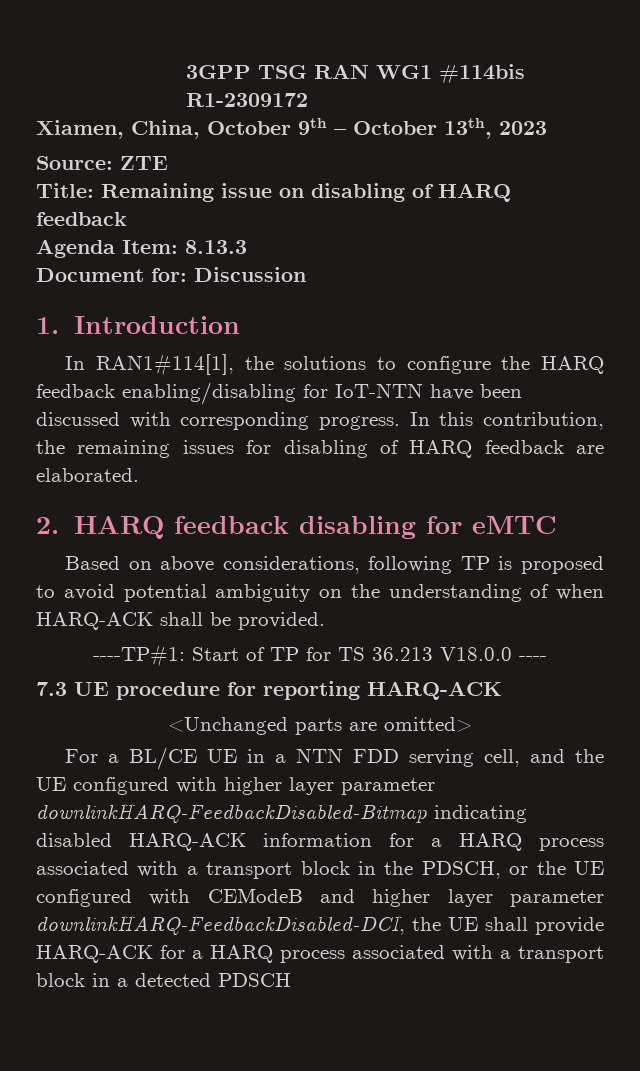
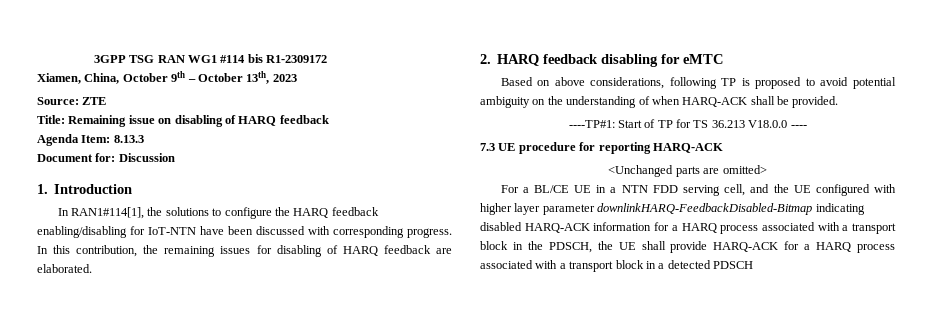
- 3GPP TSG RAN WG1 #114bis R1-2309172
+ 3GPP TSG RAN WG1 #114 bis R1-2309172
- For a BL/CE UE in a NTN FDD serving cell, and the UE configured with higher layer parameter downlinkHARQ-FeedbackDisabled-Bitmap indicating disabled HARQ-ACK information for a HARQ process associated with a transport block in the PDSCH, or the UE configured with CEModeB and higher layer parameter downlinkHARQ-FeedbackDisabled-DCI, the UE shall provide HARQ-ACK for a HARQ process associated with a transport block in a detected PDSCH
+ For a BL/CE UE in a NTN FDD serving cell, and the UE configured with higher layer parameter downlinkHARQ-FeedbackDisabled-Bitmap indicating disabled HARQ-ACK information for a HARQ process associated with a transport block in the PDSCH, the UE shall provide HARQ-ACK for a HARQ process associated with a transport block in a detected PDSCH

